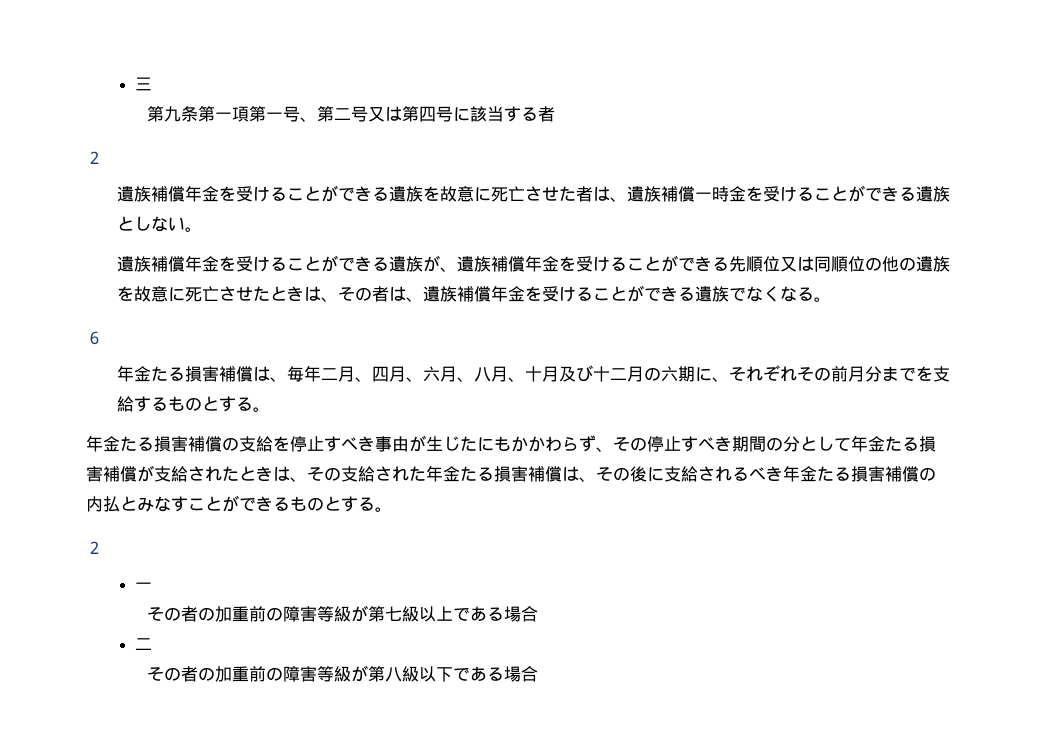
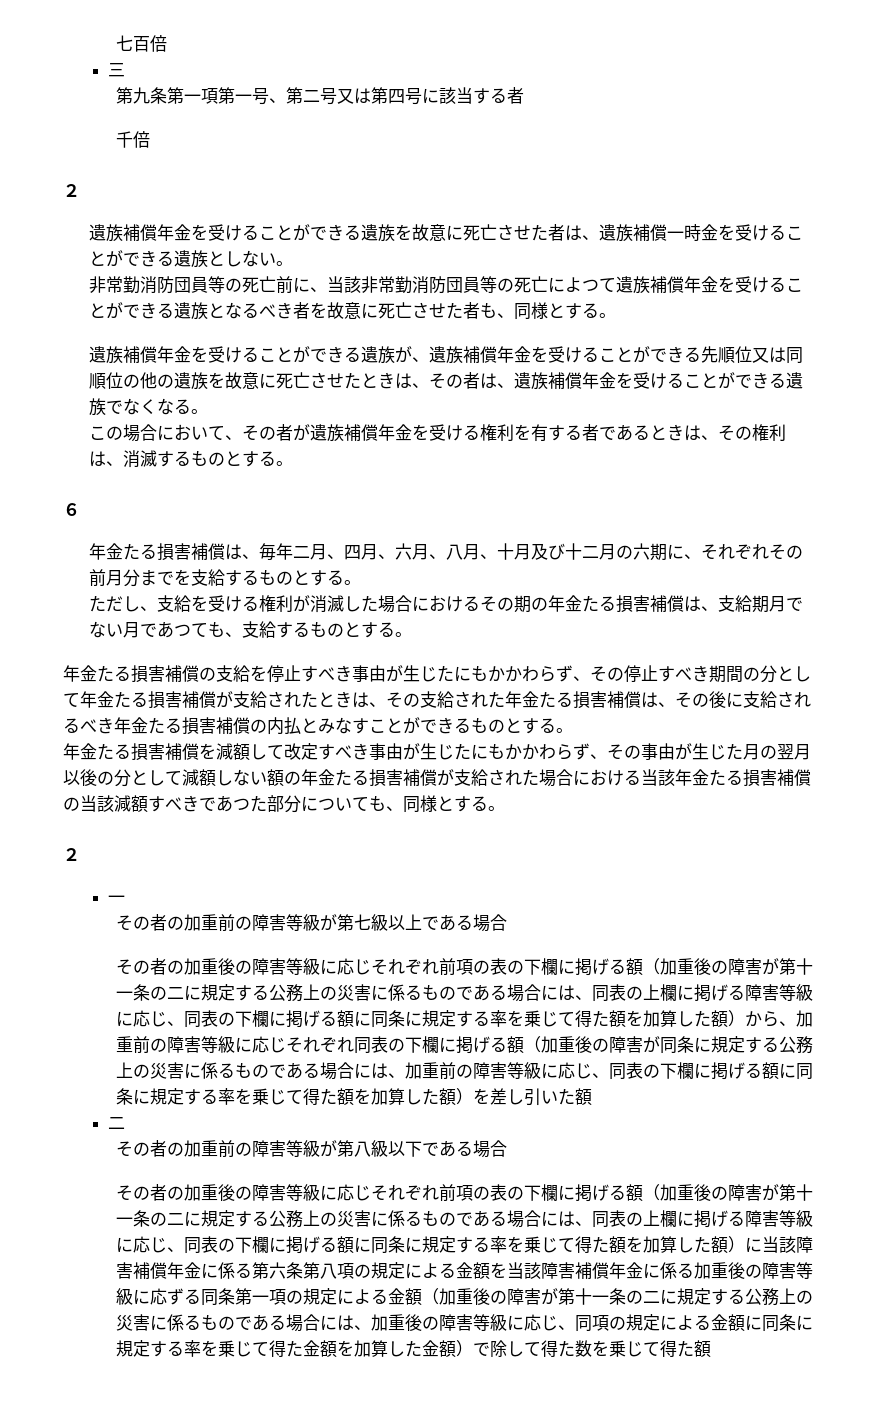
+ 七百倍
+ 千倍
+ 非常勤消防団員等の死亡前に、当該非常勤消防団員等の死亡によつて遺族補償年金を受けることができる遺族となるべき者を故意に死亡させた者も、同様とする。
+ この場合において、その者が遺族補償年金を受ける権利を有する者であるときは、その権利は、消滅するものとする。
+ ただし、支給を受ける権利が消滅した場合におけるその期の年金たる損害補償は、支給期月でない月であつても、支給するものとする。
+ 年金たる損害補償を減額して改定すべき事由が生じたにもかかわらず、その事由が生じた月の翌月以後の分として減額しない額の年金たる損害補償が支給された場合における当該年金たる損害補償の当該減額すべきであつた部分についても、同様とする。
+ その者の加重後の障害等級に応じそれぞれ前項の表の下欄に掲げる額（加重後の障害が第十一条の二に規定する公務上の災害に係るものである場合には、同表の上欄に掲げる障害等級に応じ、同表の下欄に掲げる額に同条に規定する率を乗じて得た額を加算した額）から、加重前の障害等級に応じそれぞれ同表の下欄に掲げる額（加重後の障害が同条に規定する公務上の災害に係るものである場合には、加重前の障害等級に応じ、同表の下欄に掲げる額に同条に規定する率を乗じて得た額を加算した額）を差し引いた額
+ その者の加重後の障害等級に応じそれぞれ前項の表の下欄に掲げる額（加重後の障害が第十一条の二に規定する公務上の災害に係るものである場合には、同表の上欄に掲げる障害等級に応じ、同表の下欄に掲げる額に同条に規定する率を乗じて得た額を加算した額）に当該障害補償年金に係る第六条第八項の規定による金額を当該障害補償年金に係る加重後の障害等級に応ずる同条第一項の規定による金額（加重後の障害が第十一条の二に規定する公務上の災害に係るものである場合には、加重後の障害等級に応じ、同項の規定による金額に同条に規定する率を乗じて得た金額を加算した金額）で除して得た数を乗じて得た額

